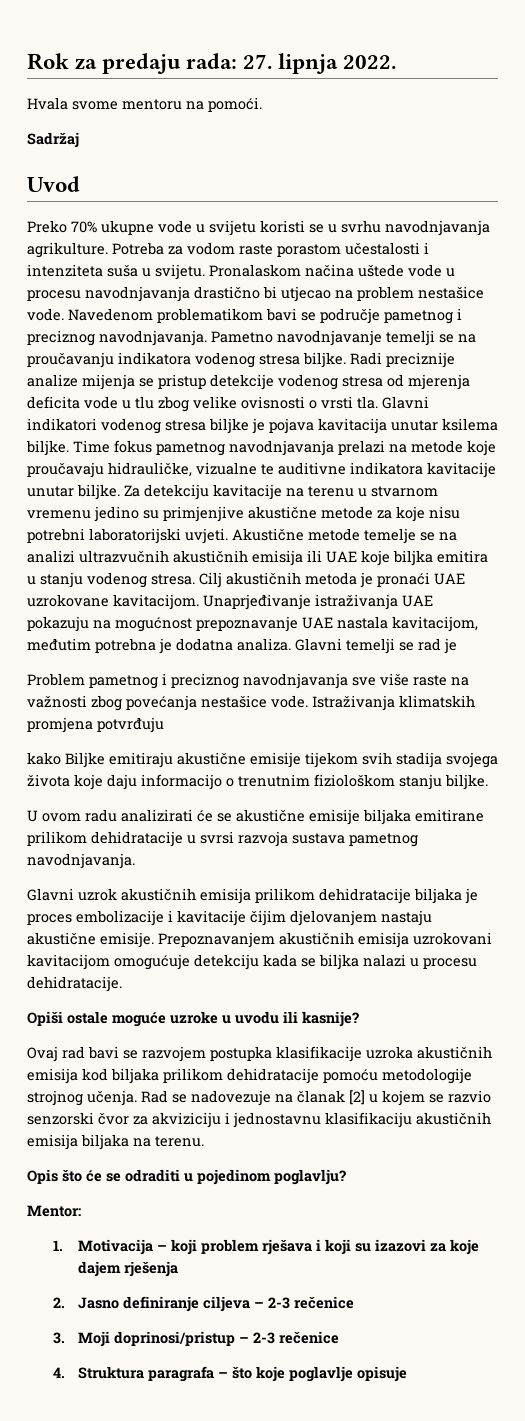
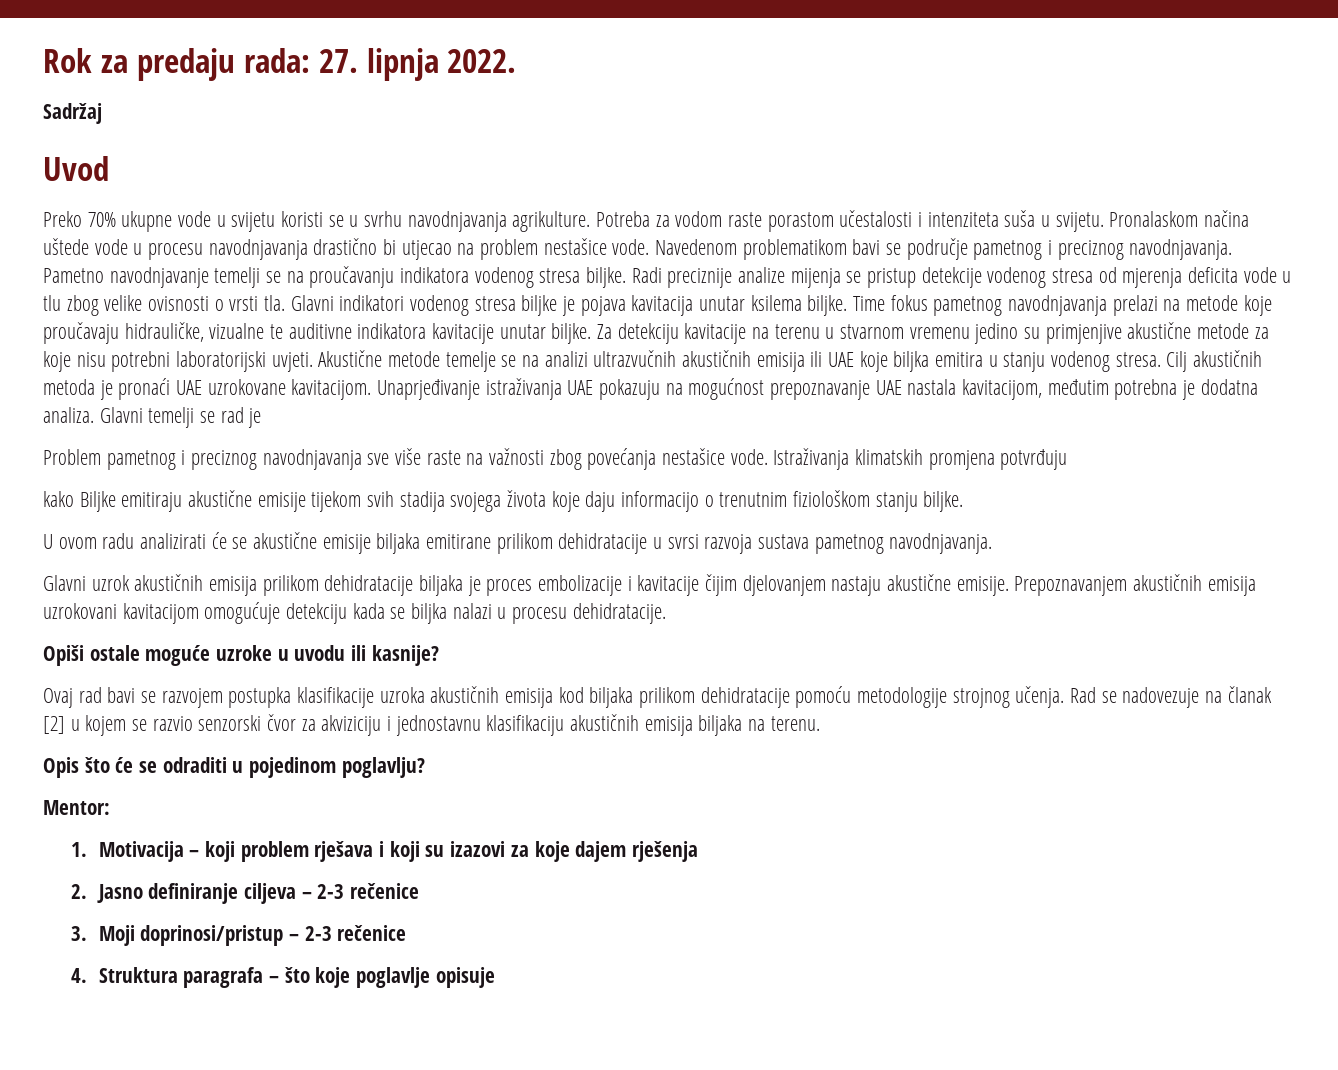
- Hvala svome mentoru na pomoći.

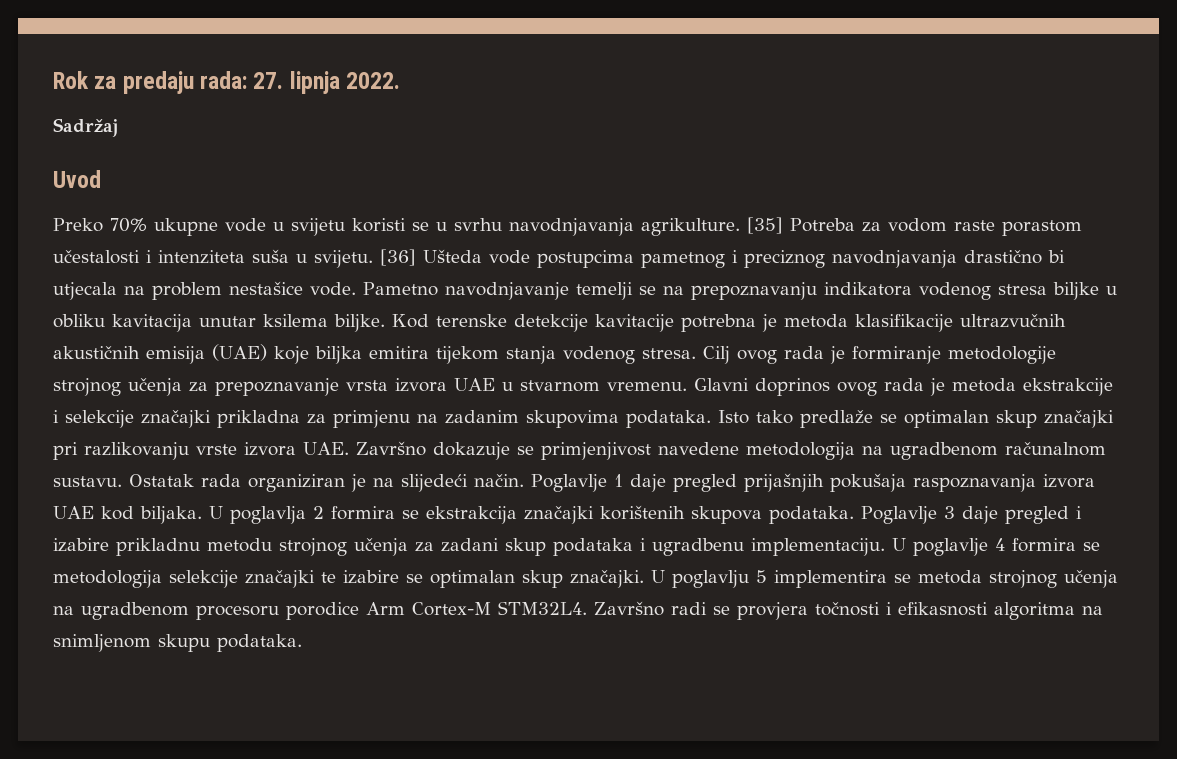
- Potreba za vodom raste porastom učestalosti i intenziteta suša u svijetu.
+ [35] Potreba za vodom raste porastom učestalosti i intenziteta suša u svijetu.
- Pronalaskom načina uštede vode u procesu navodnjavanja drastično bi utjecao na problem nestašice vode.
+ [36] Ušteda vode postupcima pametnog i preciznog navodnjavanja drastično bi utjecala na problem nestašice vode.
- Navedenom problematikom bavi se područje pametnog i preciznog navodnjavanja.
- Pametno navodnjavanje temelji se na proučavanju indikatora vodenog stresa biljke. Radi preciznije analize mijenja se pristup detekcije vodenog stresa od mjerenja deficita vode u tlu zbog velike ovisnosti o vrsti tla. Glavni indikatori vodenog stresa biljke je pojava kavitacija unutar ksilema biljke. Time fokus pametnog navodnjavanja prelazi na metode koje proučavaju hidrauličke, vizualne te auditivne indikatora kavitacije unutar biljke. Za detekciju kavitacije na terenu u stvarnom vremenu jedino su primjenjive akustične metode za koje nisu potrebni laboratorijski uvjeti. Akustične metode temelje se na analizi ultrazvučnih akustičnih emisija ili UAE koje biljka emitira u stanju vodenog stresa.
+ Pametno navodnjavanje temelji se na prepoznavanju indikatora vodenog stresa biljke u obliku kavitacija unutar ksilema biljke. Kod terenske detekcije kavitacije potrebna je metoda klasifikacije ultrazvučnih akustičnih emisija (UAE) koje biljka emitira tijekom stanja vodenog stresa.
- Cilj akustičnih metoda je pronaći UAE uzrokovane kavitacijom. Unaprjeđivanje istraživanja UAE pokazuju na mogućnost prepoznavanje UAE nastala kavitacijom, međutim potrebna je dodatna analiza. Glavni temelji se rad je
- Problem pametnog i preciznog navodnjavanja sve više raste na važnosti zbog povećanja nestašice vode. Istraživanja klimatskih promjena potvrđuju
- kako Biljke emitiraju akustične emisije tijekom svih stadija svojega života koje daju informacijo o trenutnim fiziološkom stanju biljke.
- U ovom radu analizirati će se akustične emisije biljaka emitirane prilikom dehidratacije u svrsi razvoja sustava pametnog navodnjavanja.
- Glavni uzrok akustičnih emisija prilikom dehidratacije biljaka je proces embolizacije i kavitacije čijim djelovanjem nastaju akustične emisije. Prepoznavanjem akustičnih emisija uzrokovani kavitacijom omogućuje detekciju kada se biljka nalazi u procesu dehidratacije.
- Opiši ostale moguće uzroke u uvodu ili kasnije?
- Ovaj rad bavi se razvojem postupka klasifikacije uzroka akustičnih emisija kod biljaka prilikom dehidratacije pomoću metodologije strojnog učenja. Rad se nadovezuje na članak [2] u kojem se razvio senzorski čvor za akviziciju i jednostavnu klasifikaciju akustičnih emisija biljaka na terenu.
- Opis što će se odraditi u pojedinom poglavlju?
- Mentor:
- 1. Motivacija – koji problem rješava i koji su izazovi za koje dajem rješenja
- 2. Jasno definiranje ciljeva – 2-3 rečenice
- 3. Moji doprinosi/pristup – 2-3 rečenice
- 4. Struktura paragrafa – što koje poglavlje opisuje
+ Cilj ovog rada je formiranje metodologije strojnog učenja za prepoznavanje vrsta izvora UAE u stvarnom vremenu. Glavni doprinos ovog rada je metoda ekstrakcije i selekcije značajki prikladna za primjenu na zadanim skupovima podataka. Isto tako predlaže se optimalan skup značajki pri razlikovanju vrste izvora UAE. Završno dokazuje se primjenjivost navedene metodologija na ugradbenom računalnom sustavu. Ostatak rada organiziran je na slijedeći način. Poglavlje 1 daje pregled prijašnjih pokušaja raspoznavanja izvora UAE kod biljaka. U poglavlja 2 formira se ekstrakcija značajki korištenih skupova podataka. Poglavlje 3 daje pregled i izabire prikladnu metodu strojnog učenja za zadani skup podataka i ugradbenu implementaciju. U poglavlje 4 formira se metodologija selekcije značajki te izabire se optimalan skup značajki. U poglavlju 5 implementira se metoda strojnog učenja na ugradbenom procesoru porodice Arm Cortex-M STM32L4. Završno radi se provjera točnosti i efikasnosti algoritma na snimljenom skupu podataka.

